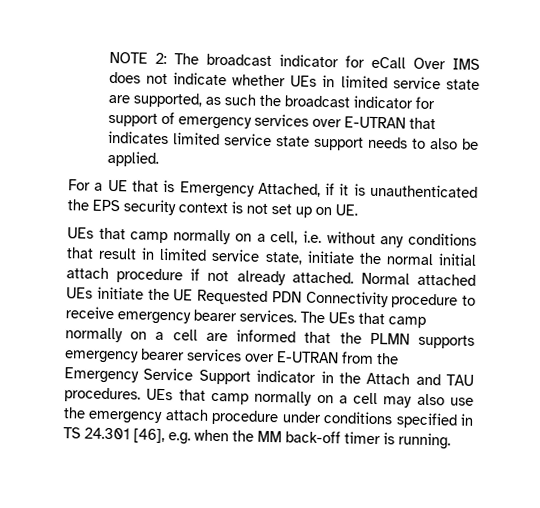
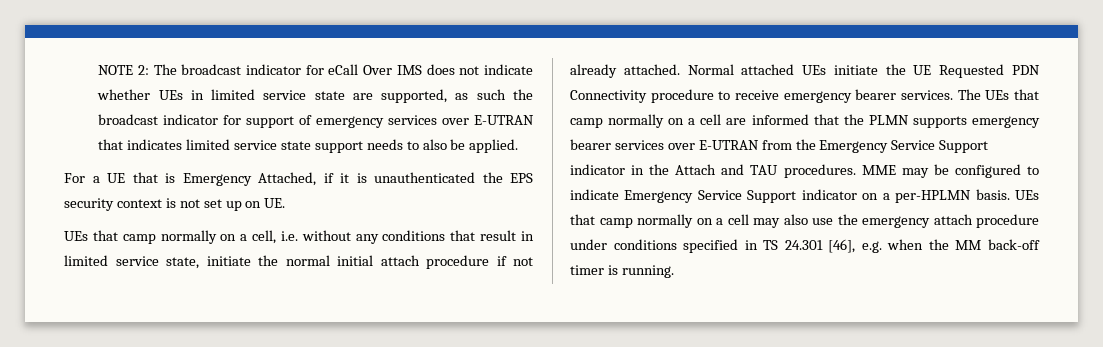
+ MME may be configured to indicate Emergency Service Support indicator on a per-HPLMN basis.

